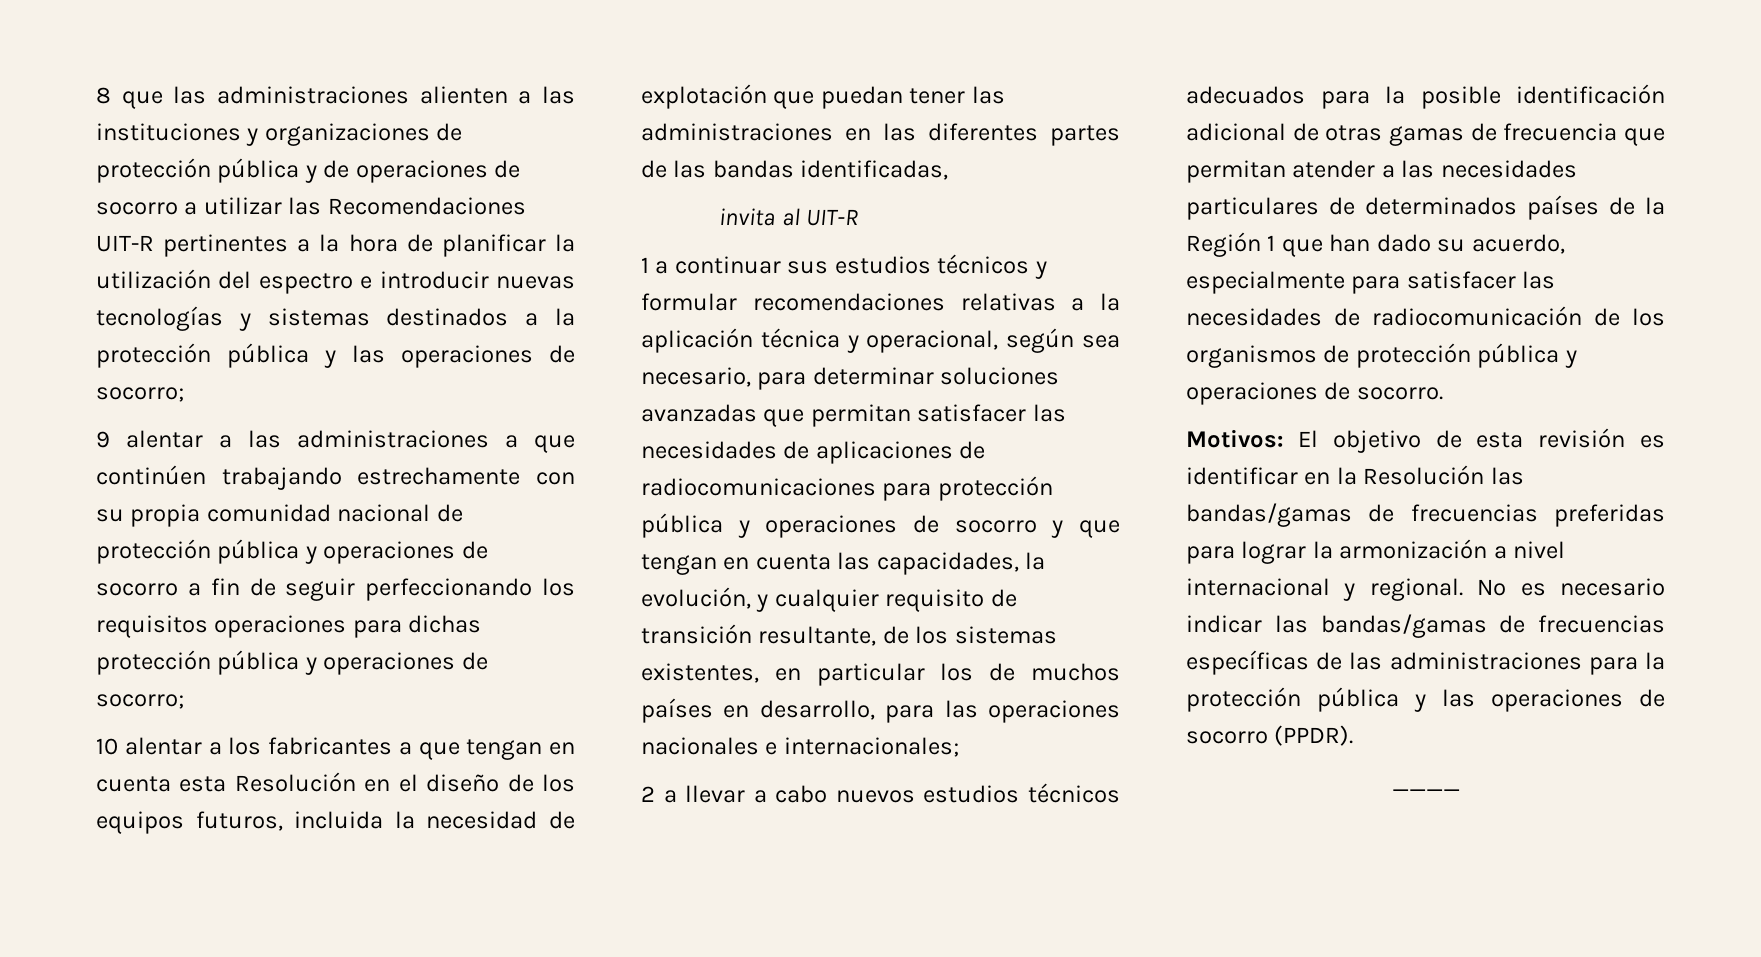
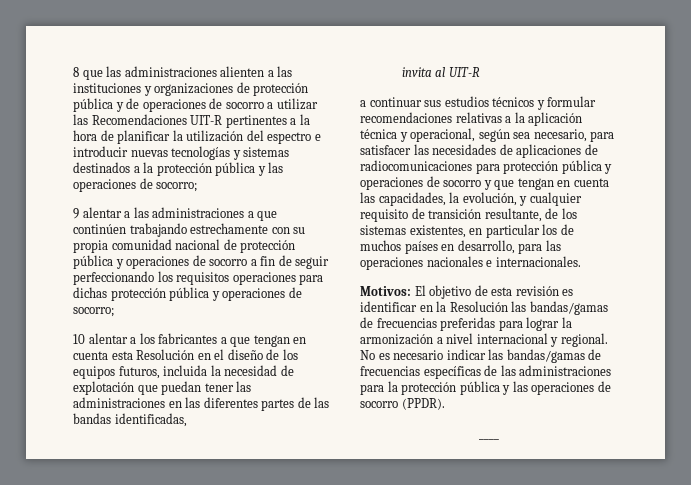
- 1 a continuar sus estudios técnicos y formular recomendaciones relativas a la aplicación técnica y operacional, según sea necesario, para determinar soluciones avanzadas que permitan satisfacer las necesidades de aplicaciones de radiocomunicaciones para protección pública y operaciones de socorro y que tengan en cuenta las capacidades, la evolución, y cualquier requisito de transición resultante, de los sistemas existentes, en particular los de muchos países en desarrollo, para las operaciones nacionales e internacionales;
- 2 a llevar a cabo nuevos estudios técnicos adecuados para la posible identificación adicional de otras gamas de frecuencia que permitan atender a las necesidades particulares de determinados países de la Región 1 que han dado su acuerdo, especialmente para satisfacer las necesidades de radiocomunicación de los organismos de protección pública y operaciones de socorro.
+ a continuar sus estudios técnicos y formular recomendaciones relativas a la aplicación técnica y operacional, según sea necesario, para satisfacer las necesidades de aplicaciones de radiocomunicaciones para protección pública y operaciones de socorro y que tengan en cuenta las capacidades, la evolución, y cualquier requisito de transición resultante, de los sistemas existentes, en particular los de muchos países en desarrollo, para las operaciones nacionales e internacionales.

